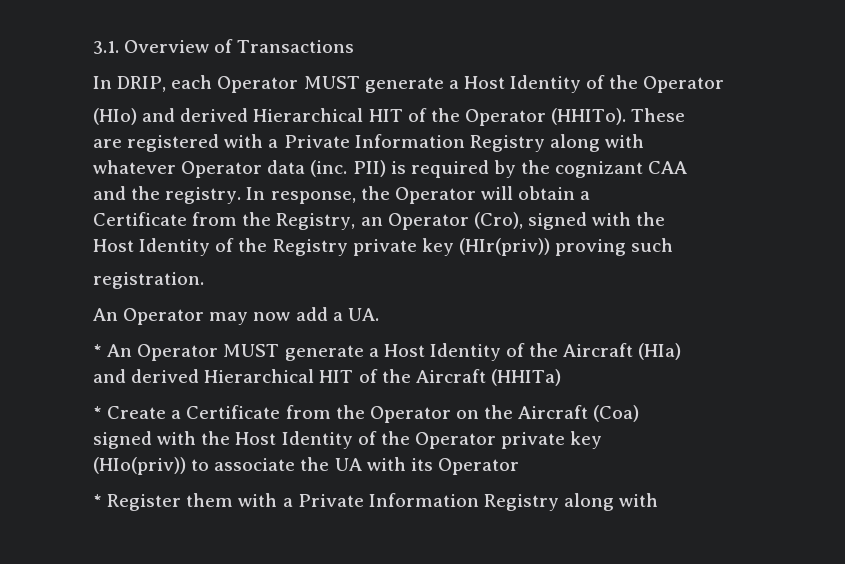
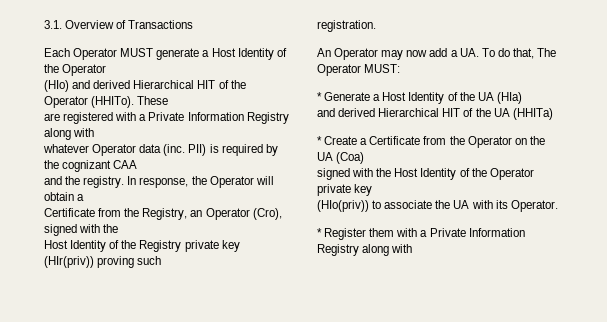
- In DRIP, each Operator MUST generate a Host Identity of the Operator
+ Each Operator MUST generate a Host Identity of the Operator
- An Operator may now add a UA.
- * An Operator MUST generate a Host Identity of the Aircraft (HIa)
+ An Operator may now add a UA. To do that, The Operator MUST:
+ * Generate a Host Identity of the UA (HIa)
- and derived Hierarchical HIT of the Aircraft (HHITa)
+ and derived Hierarchical HIT of the UA (HHITa)
- * Create a Certificate from the Operator on the Aircraft (Coa)
+ * Create a Certificate from the Operator on the UA (Coa)
- (HIo(priv)) to associate the UA with its Operator
+ (HIo(priv)) to associate the UA with its Operator.

